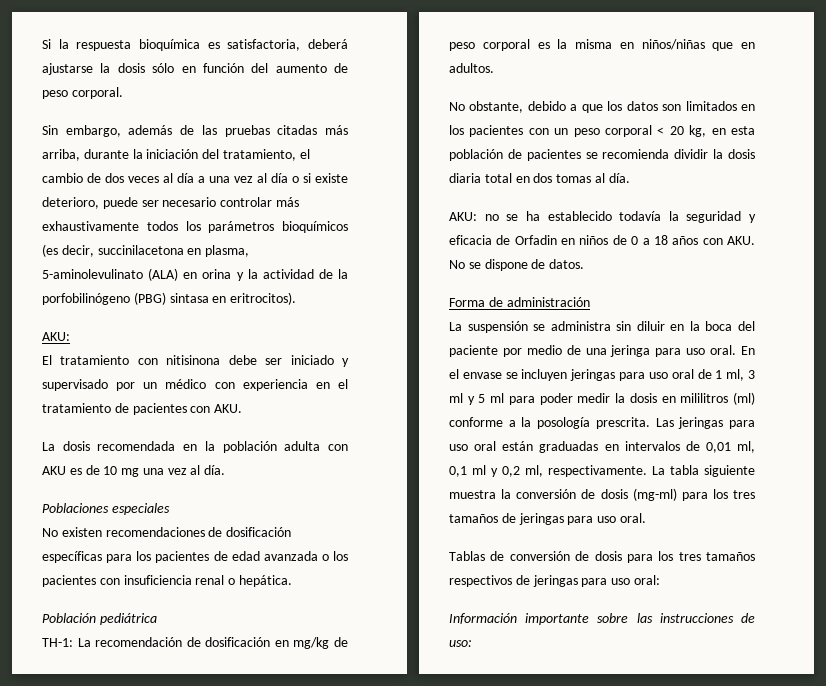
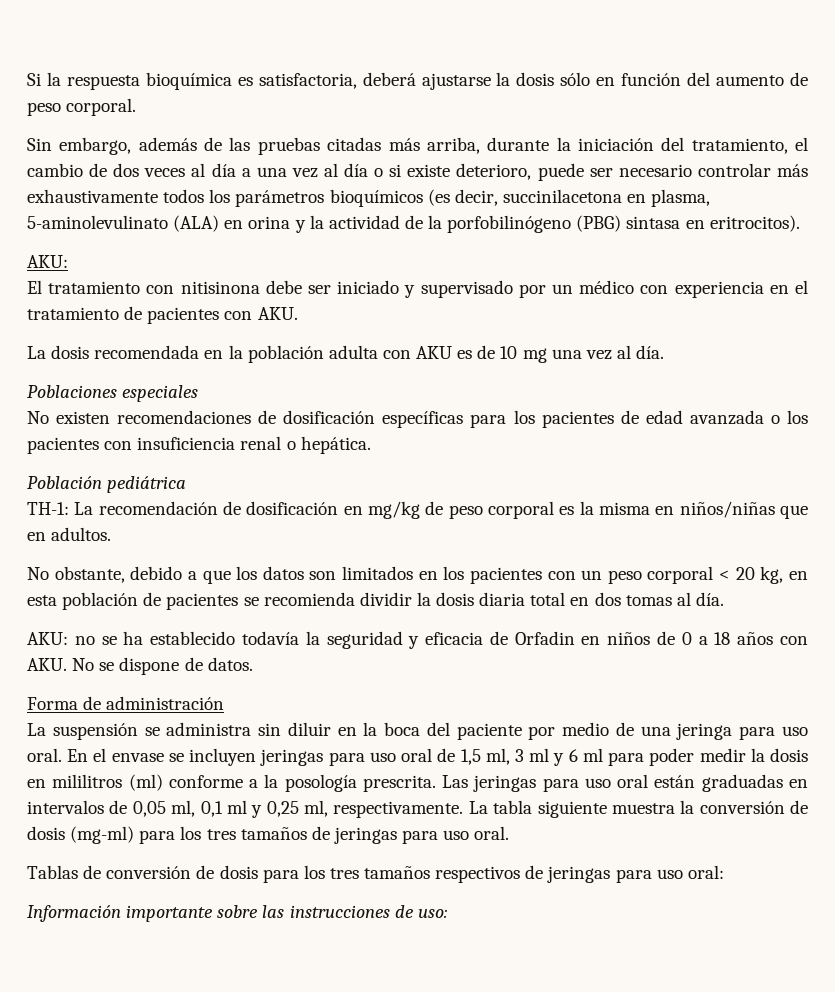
- En el envase se incluyen jeringas para uso oral de 1 ml, 3 ml y 5 ml para poder medir la dosis en mililitros (ml) conforme a la posología prescrita.
+ En el envase se incluyen jeringas para uso oral de 1,5 ml, 3 ml y 6 ml para poder medir la dosis en mililitros (ml) conforme a la posología prescrita.
- Las jeringas para uso oral están graduadas en intervalos de 0,01 ml, 0,1 ml y 0,2 ml, respectivamente.
+ Las jeringas para uso oral están graduadas en intervalos de 0,05 ml, 0,1 ml y 0,25 ml, respectivamente.

